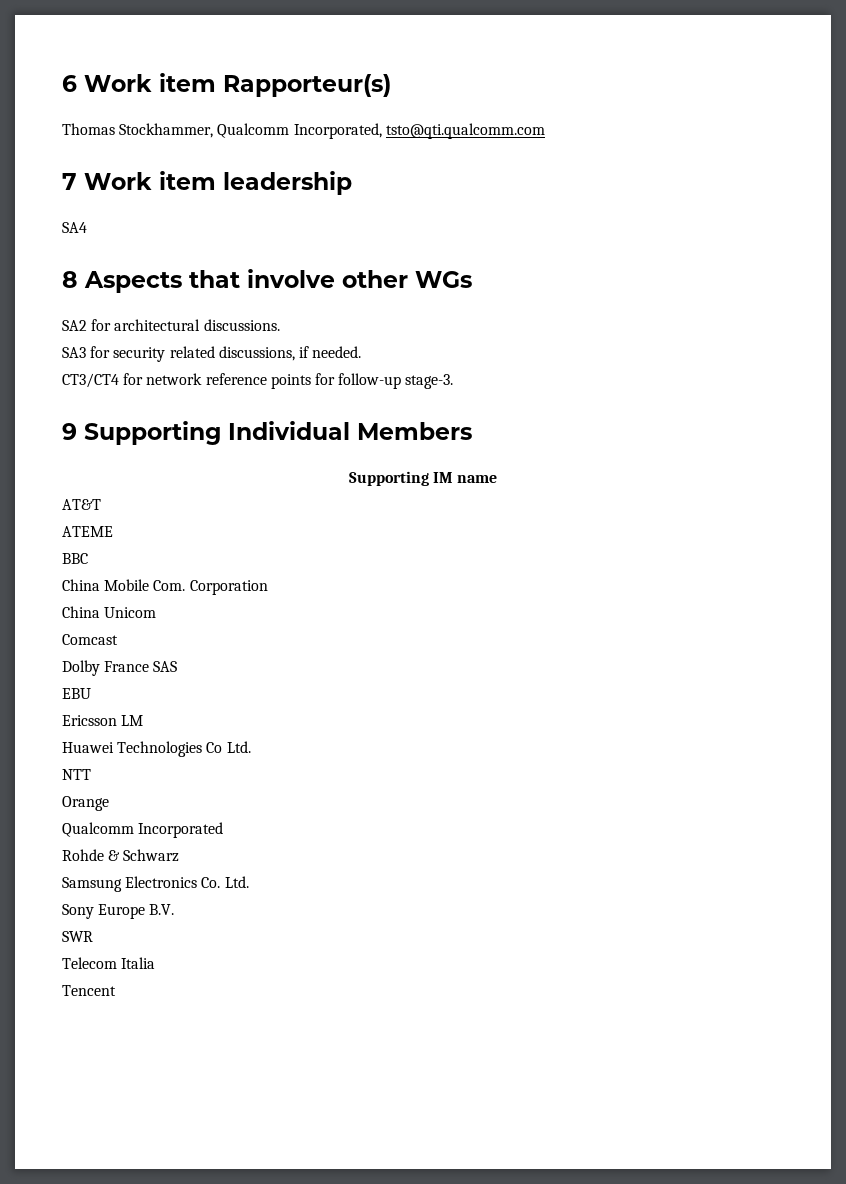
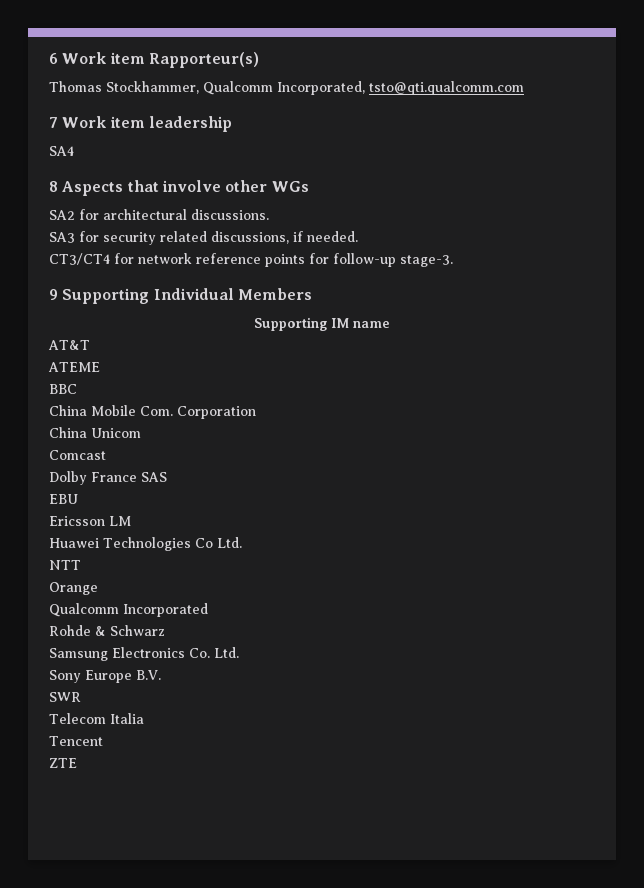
+ ZTE

